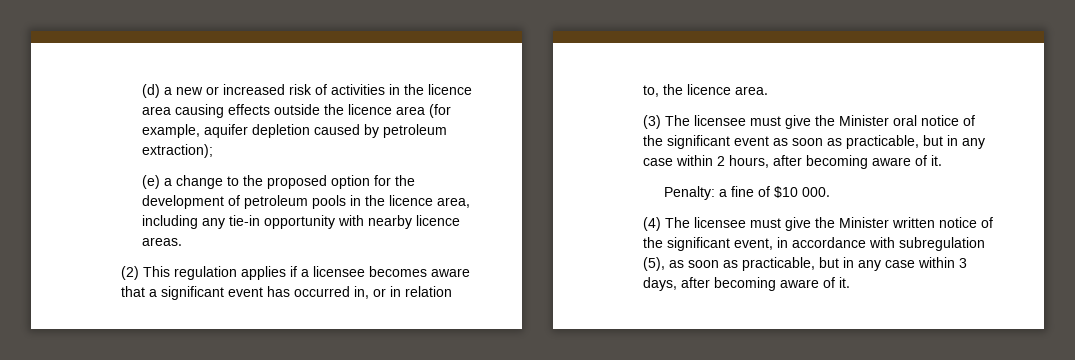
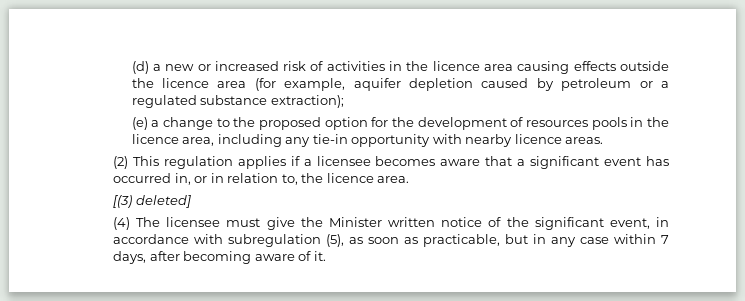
- (d) a new or increased risk of activities in the licence area causing effects outside the licence area (for example, aquifer depletion caused by petroleum extraction);
+ (d) a new or increased risk of activities in the licence area causing effects outside the licence area (for example, aquifer depletion caused by petroleum or a regulated substance extraction);
- (e) a change to the proposed option for the development of petroleum pools in the licence area, including any tie-in opportunity with nearby licence areas.
+ (e) a change to the proposed option for the development of resources pools in the licence area, including any tie-in opportunity with nearby licence areas.
- (3) The licensee must give the Minister oral notice of the significant event as soon as practicable, but in any case within 2 hours, after becoming aware of it.
- Penalty: a fine of $10 000.
+ [(3) deleted]
- (4) The licensee must give the Minister written notice of the significant event, in accordance with subregulation (5), as soon as practicable, but in any case within 3 days, after becoming aware of it.
+ (4) The licensee must give the Minister written notice of the significant event, in accordance with subregulation (5), as soon as practicable, but in any case within 7 days, after becoming aware of it.

